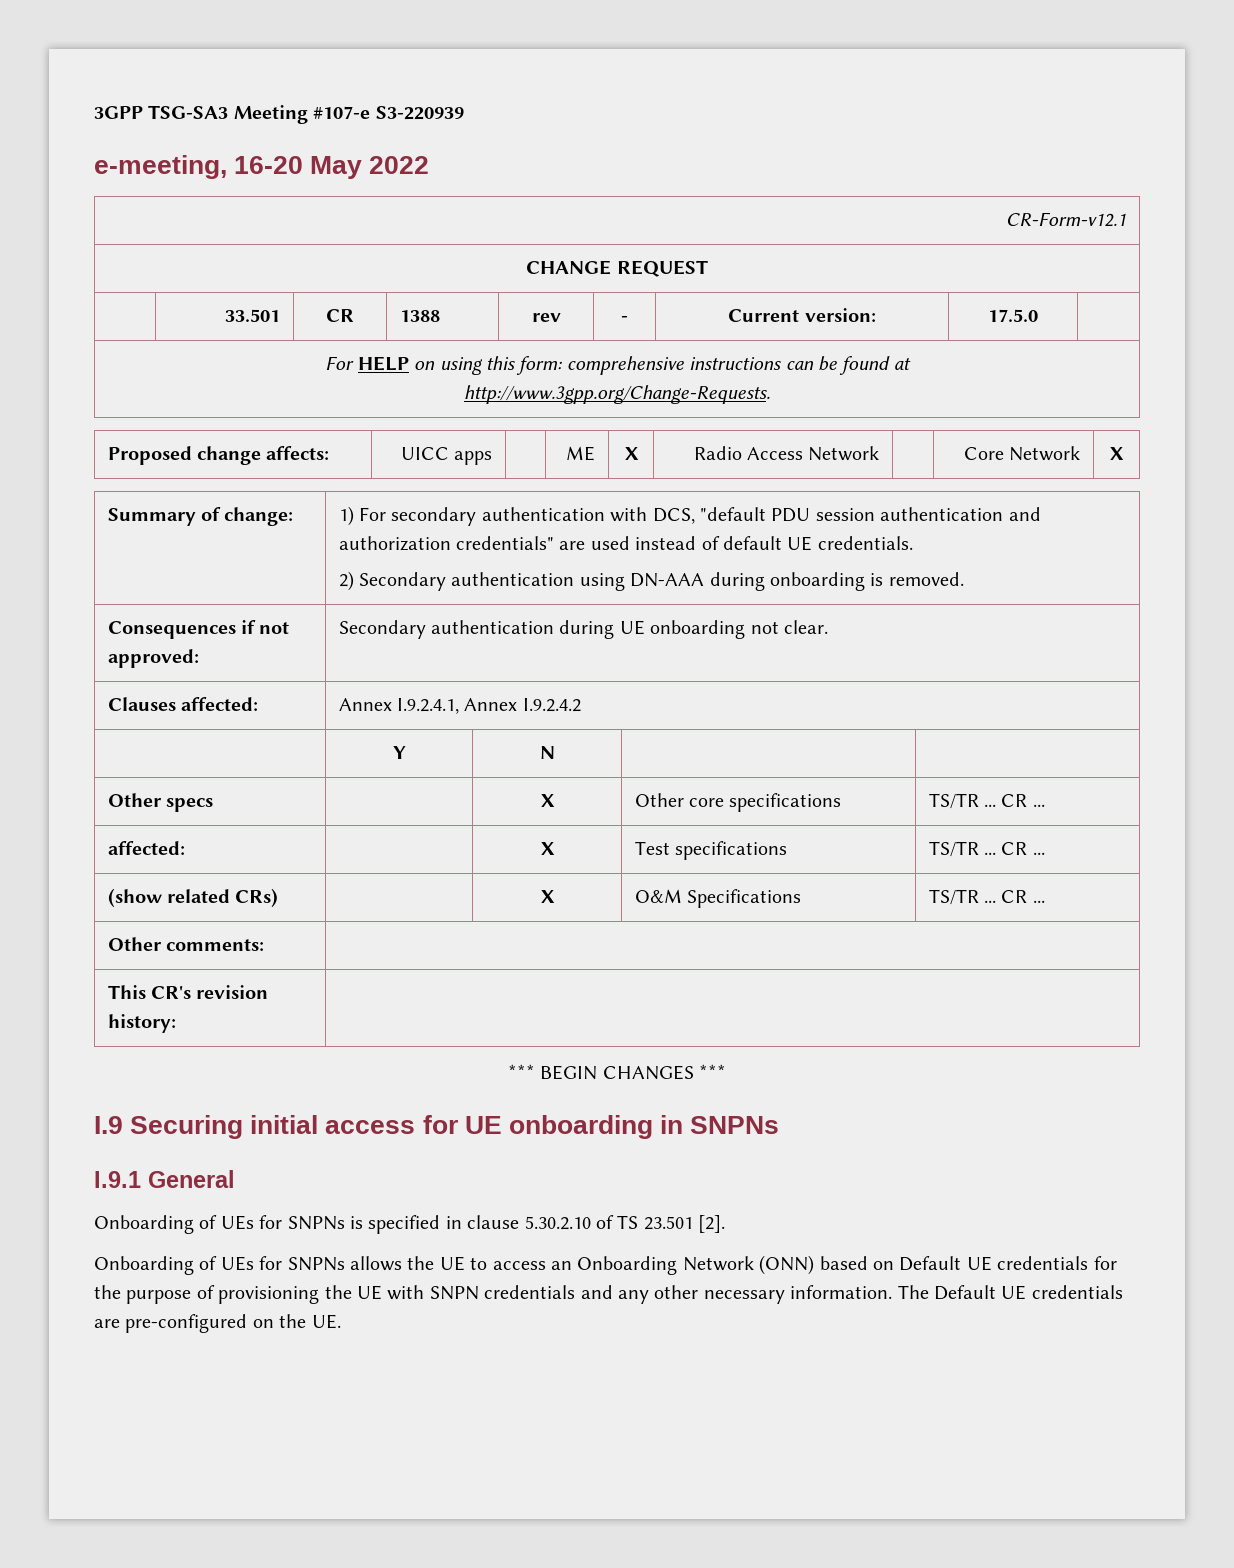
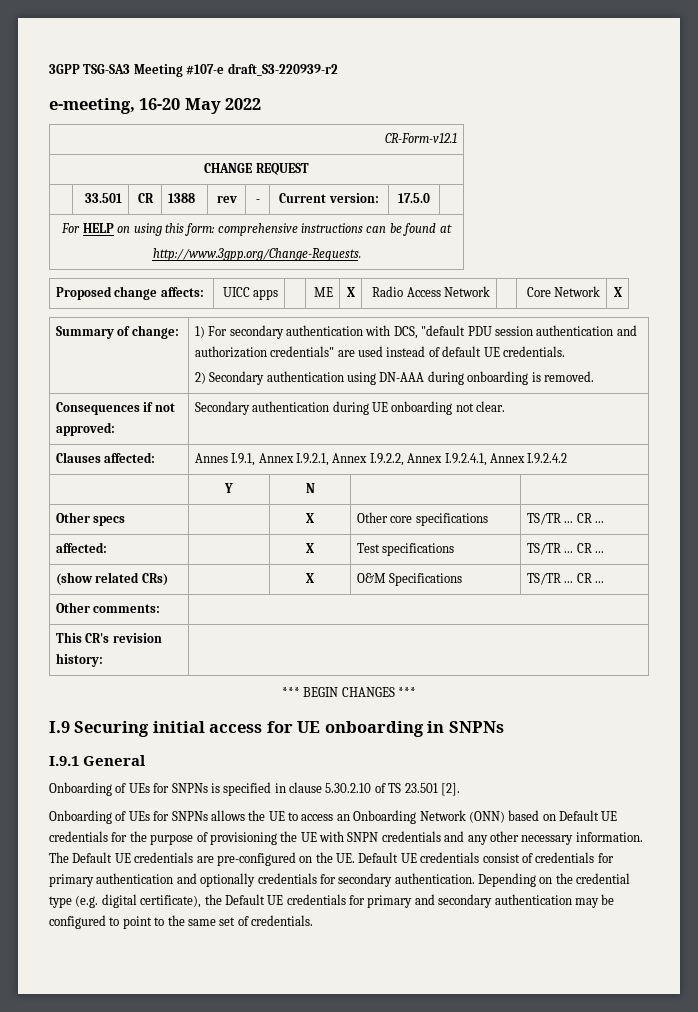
- 3GPP TSG-SA3 Meeting #107-e S3-220939
+ 3GPP TSG-SA3 Meeting #107-e draft_S3-220939-r2
- Clauses affected: | Annex I.9.2.4.1, Annex I.9.2.4.2
+ Clauses affected: | Annes I.9.1, Annex I.9.2.1, Annex I.9.2.2, Annex I.9.2.4.1, Annex I.9.2.4.2
- The Default UE credentials are pre-configured on the UE.
+ The Default UE credentials are pre-configured on the UE. Default UE credentials consist of credentials for primary authentication and optionally credentials for secondary authentication. Depending on the credential type (e.g. digital certificate), the Default UE credentials for primary and secondary authentication may be configured to point to the same set of credentials.

